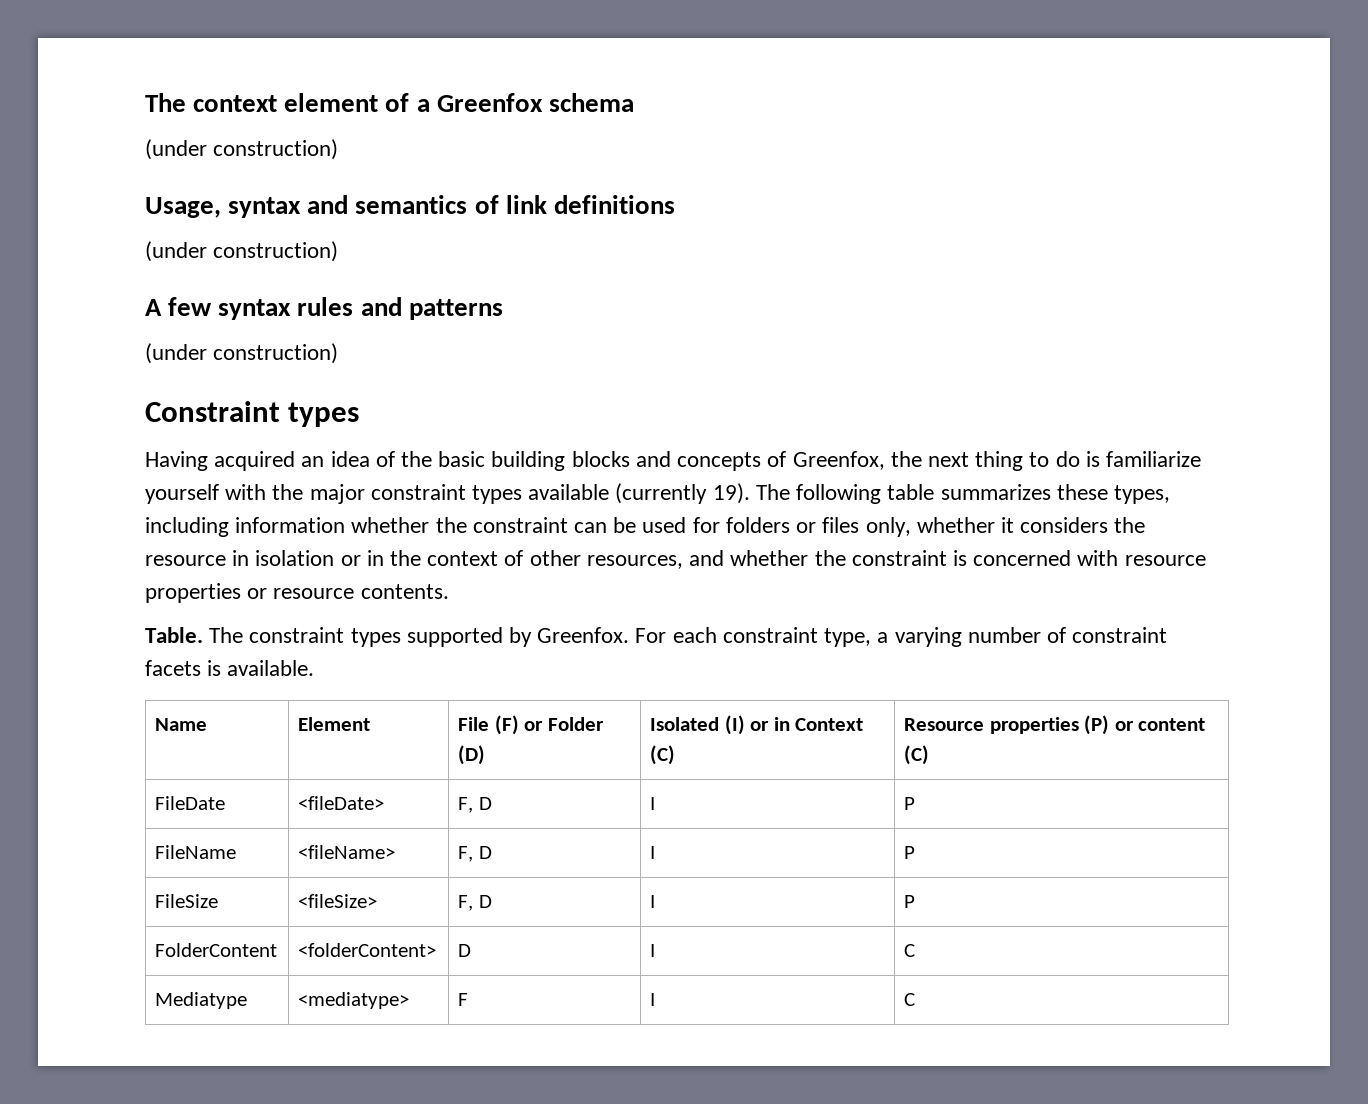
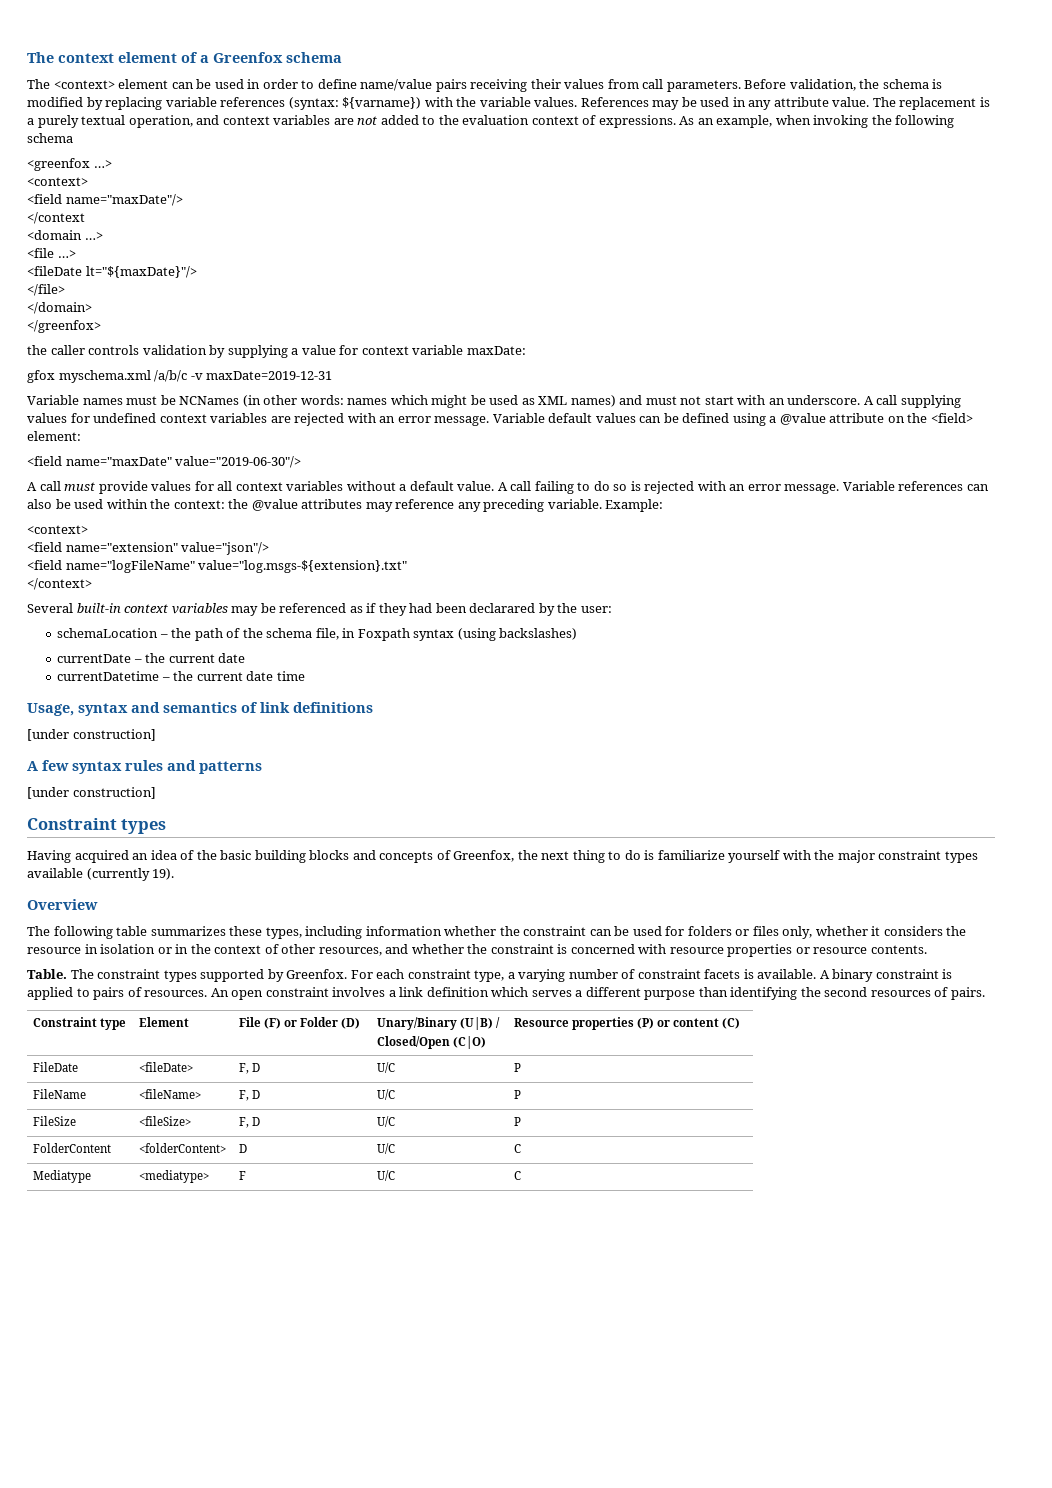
  The context element of a Greenfox schema
- (under construction)
+ The <context> element can be used in order to define name/value pairs receiving their values from call parameters. Before validation, the schema is modified by replacing variable references (syntax: ${varname}) with the variable values. References may be used in any attribute value. The replacement is a purely textual operation, and context variables are not added to the evaluation context of expressions. As an example, when invoking the following schema
+ <greenfox …>
+ <context>
+ <field name="maxDate"/>
+ </context
+ <domain …>
+ <file …>
+ <fileDate lt="${maxDate}"/>
+ </file>
+ </domain>
+ </greenfox>
+ the caller controls validation by supplying a value for context variable maxDate:
+ gfox myschema.xml /a/b/c -v maxDate=2019-12-31
+ Variable names must be NCNames (in other words: names which might be used as XML names) and must not start with an underscore. A call supplying values for undefined context variables are rejected with an error message. Variable default values can be defined using a @value attribute on the <field> element:
+ <field name="maxDate" value="2019-06-30"/>
+ A call must provide values for all context variables without a default value. A call failing to do so is rejected with an error message. Variable references can also be used within the context: the @value attributes may reference any preceding variable. Example:
+ <context>
+ <field name="extension" value="json"/>
+ <field name="logFileName" value="log.msgs-${extension}.txt"
+ </context>
+ Several built-in context variables may be referenced as if they had been declarared by the user:
+ schemaLocation – the path of the schema file, in Foxpath syntax (using backslashes)
+ currentDate – the current date
+ currentDatetime – the current date time
  Usage, syntax and semantics of link definitions
- (under construction)
+ [under construction]
  A few syntax rules and patterns
- (under construction)
+ [under construction]
- Having acquired an idea of the basic building blocks and concepts of Greenfox, the next thing to do is familiarize yourself with the major constraint types available (currently 19). The following table summarizes these types, including information whether the constraint can be used for folders or files only, whether it considers the resource in isolation or in the context of other resources, and whether the constraint is concerned with resource properties or resource contents.
+ Having acquired an idea of the basic building blocks and concepts of Greenfox, the next thing to do is familiarize yourself with the major constraint types available (currently 19).
+ Overview
+ The following table summarizes these types, including information whether the constraint can be used for folders or files only, whether it considers the resource in isolation or in the context of other resources, and whether the constraint is concerned with resource properties or resource contents.
- For each constraint type, a varying number of constraint facets is available.
- Name | Element | File (F) or Folder (D) | Isolated (I) or in Context (C) | Resource properties (P) or content (C)
+ For each constraint type, a varying number of constraint facets is available. A binary constraint is applied to pairs of resources. An open constraint involves a link definition which serves a different purpose than identifying the second resources of pairs.
+ Constraint type | Element | File (F) or Folder (D) | Unary/Binary (U|B) /
+ Closed/Open (C|O) | Resource properties (P) or content (C)
- FileDate | <fileDate> | F, D | I | P
+ FileDate | <fileDate> | F, D | U/C | P
- FileName | <fileName> | F, D | I | P
+ FileName | <fileName> | F, D | U/C | P
- FileSize | <fileSize> | F, D | I | P
+ FileSize | <fileSize> | F, D | U/C | P
- FolderContent | <folderContent> | D | I | C
+ FolderContent | <folderContent> | D | U/C | C
- Mediatype | <mediatype> | F | I | C
+ Mediatype | <mediatype> | F | U/C | C

